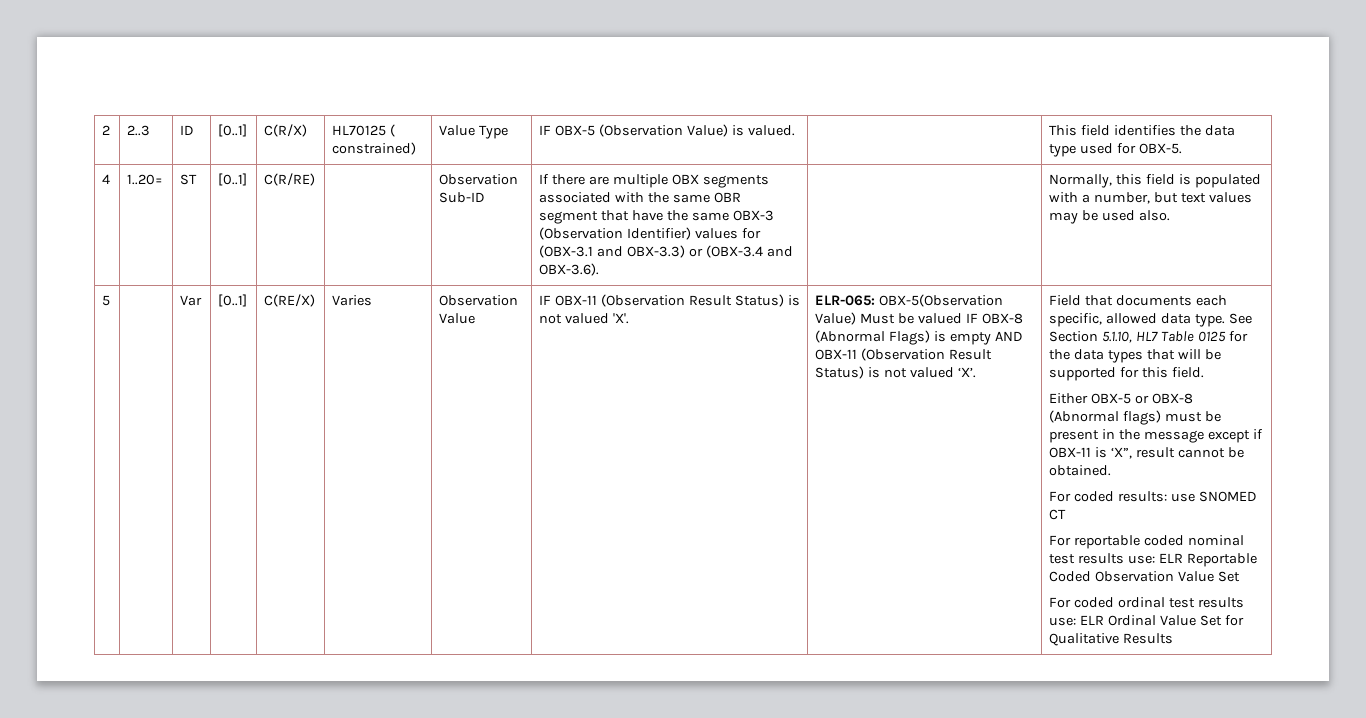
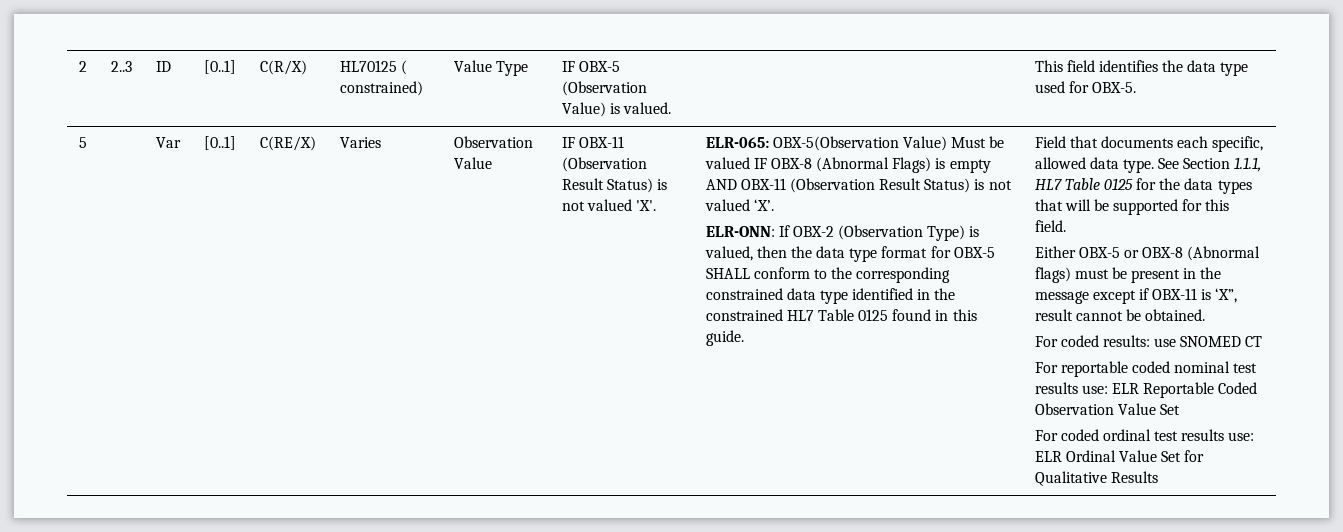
- 4 | 1..20= | ST | [0..1] | C(R/RE) | | Observation Sub-ID | If there are multiple OBX segments associated with the same OBR segment that have the same OBX-3 (Observation Identifier) values for (OBX-3.1 and OBX-3.3) or (OBX-3.4 and OBX-3.6). | | Normally, this field is populated with a number, but text values may be used also.
+ ELR-ONN: If OBX-2 (Observation Type) is valued, then the data type format for OBX-5 SHALL conform to the corresponding constrained data type identified in the constrained HL7 Table 0125 found in this guide.
- See Section 5.1.10, HL7 Table 0125 for the data types that will be supported for this field.
+ See Section 1.1.1, HL7 Table 0125 for the data types that will be supported for this field.

